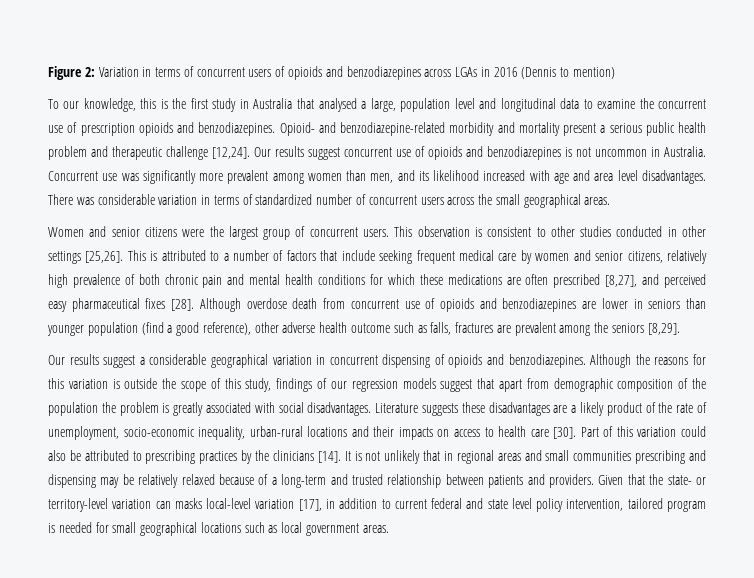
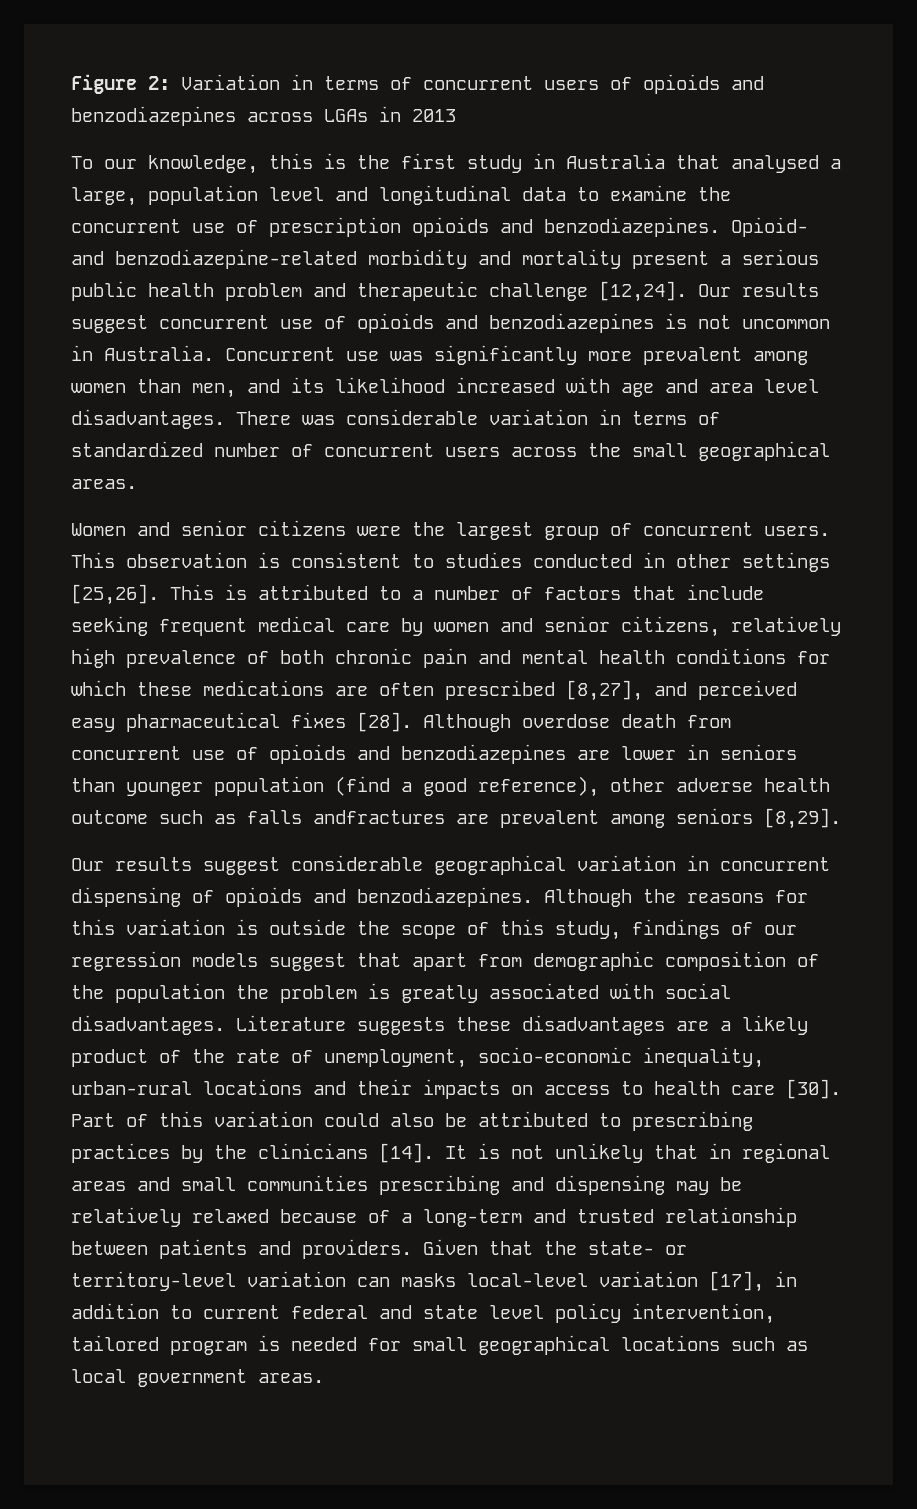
- Figure 2: Variation in terms of concurrent users of opioids and benzodiazepines across LGAs in 2016 (Dennis to mention)
+ Figure 2: Variation in terms of concurrent users of opioids and benzodiazepines across LGAs in 2013
- This observation is consistent to other studies conducted in other settings [25,26].
+ This observation is consistent to studies conducted in other settings [25,26].
- Although overdose death from concurrent use of opioids and benzodiazepines are lower in seniors than younger population (find a good reference), other adverse health outcome such as falls, fractures are prevalent among the seniors [8,29].
+ Although overdose death from concurrent use of opioids and benzodiazepines are lower in seniors than younger population (find a good reference), other adverse health outcome such as falls andfractures are prevalent among seniors [8,29].
- Our results suggest a considerable geographical variation in concurrent dispensing of opioids and benzodiazepines.
+ Our results suggest considerable geographical variation in concurrent dispensing of opioids and benzodiazepines.

